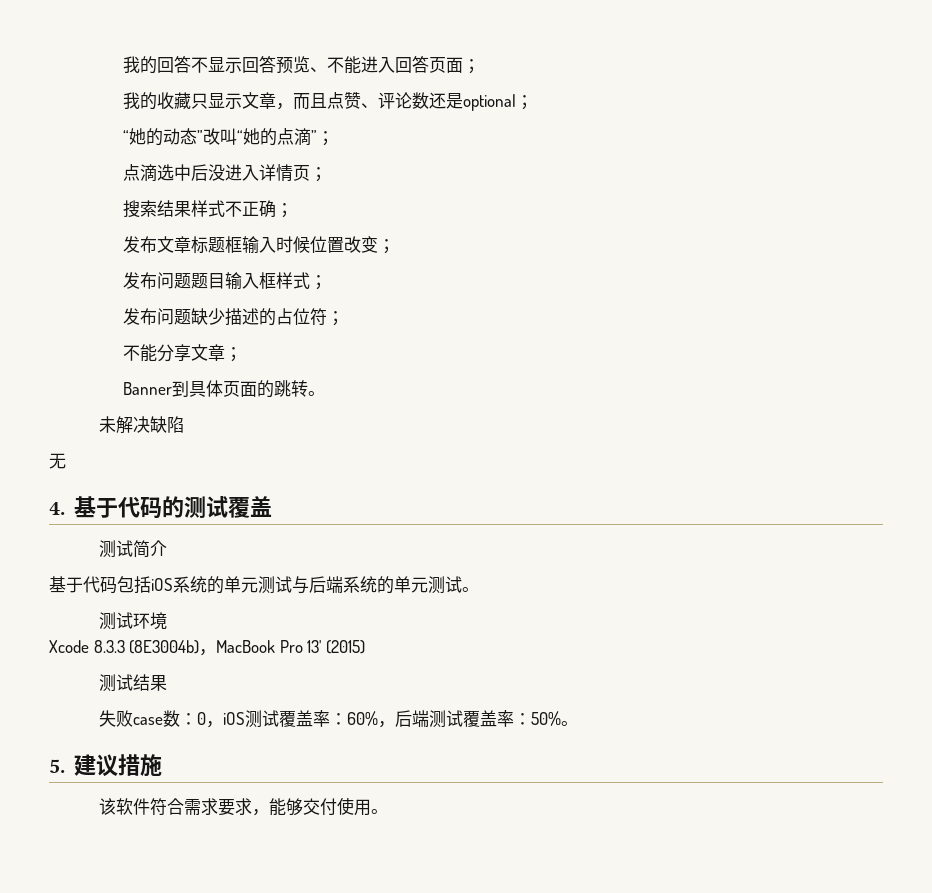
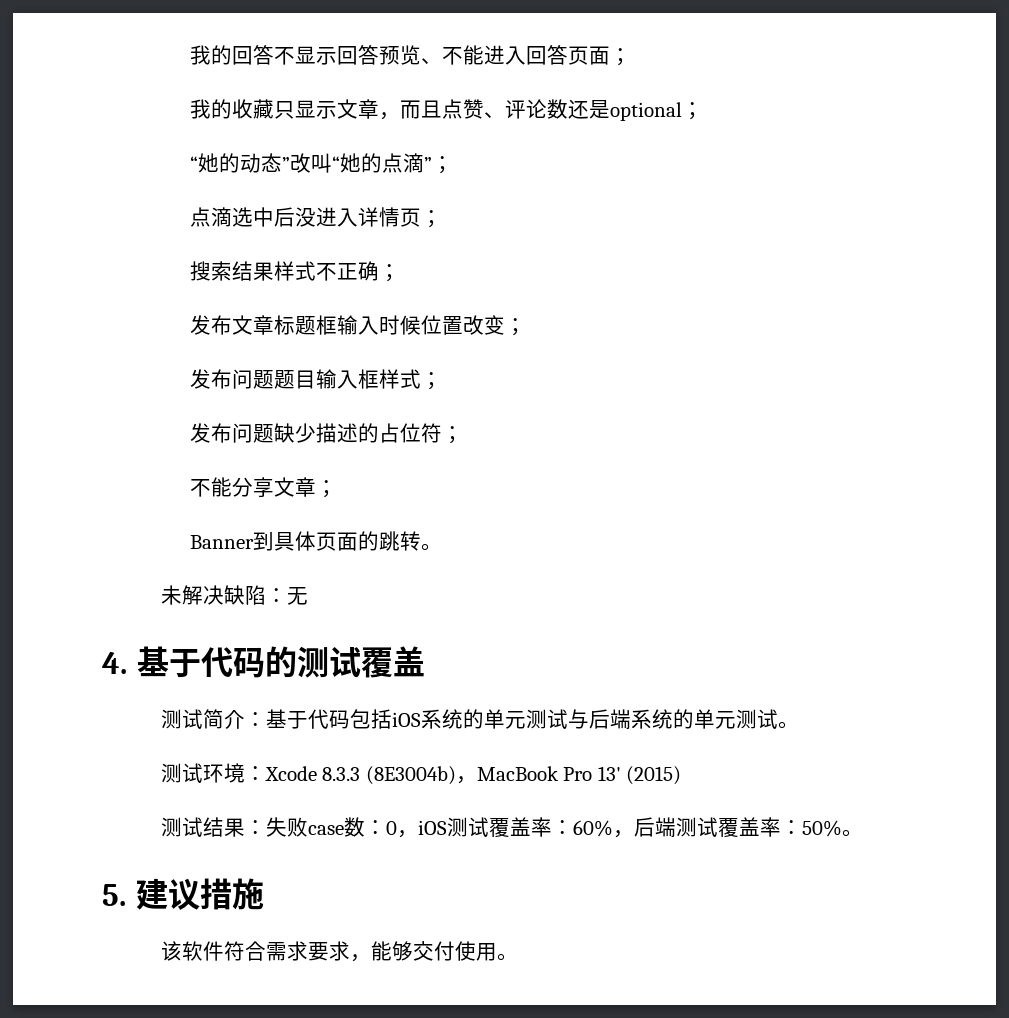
- 未解决缺陷
- 无
+ 未解决缺陷：无
- 测试简介
- 基于代码包括iOS系统的单元测试与后端系统的单元测试。
+ 测试简介：基于代码包括iOS系统的单元测试与后端系统的单元测试。
- 测试环境
- Xcode 8.3.3 (8E3004b)，MacBook Pro 13' (2015)
+ 测试环境：Xcode 8.3.3 (8E3004b)，MacBook Pro 13' (2015)
- 测试结果
- 失败case数：0，iOS测试覆盖率：60%，后端测试覆盖率：50%。
+ 测试结果：失败case数：0，iOS测试覆盖率：60%，后端测试覆盖率：50%。

